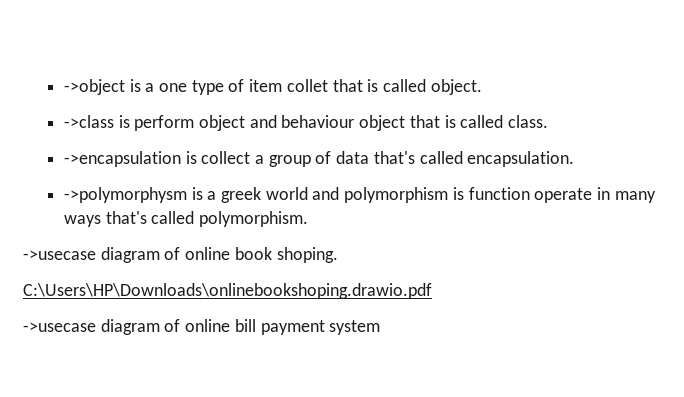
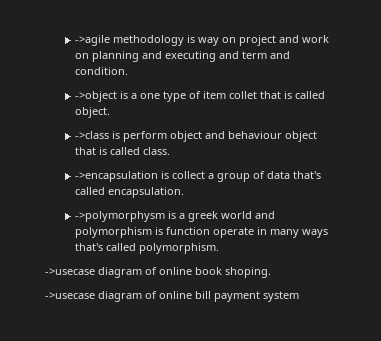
+ ->agile methodology is way on project and work on planning and executing and term and condition.
- C:\Users\HP\Downloads\onlinebookshoping.drawio.pdf

